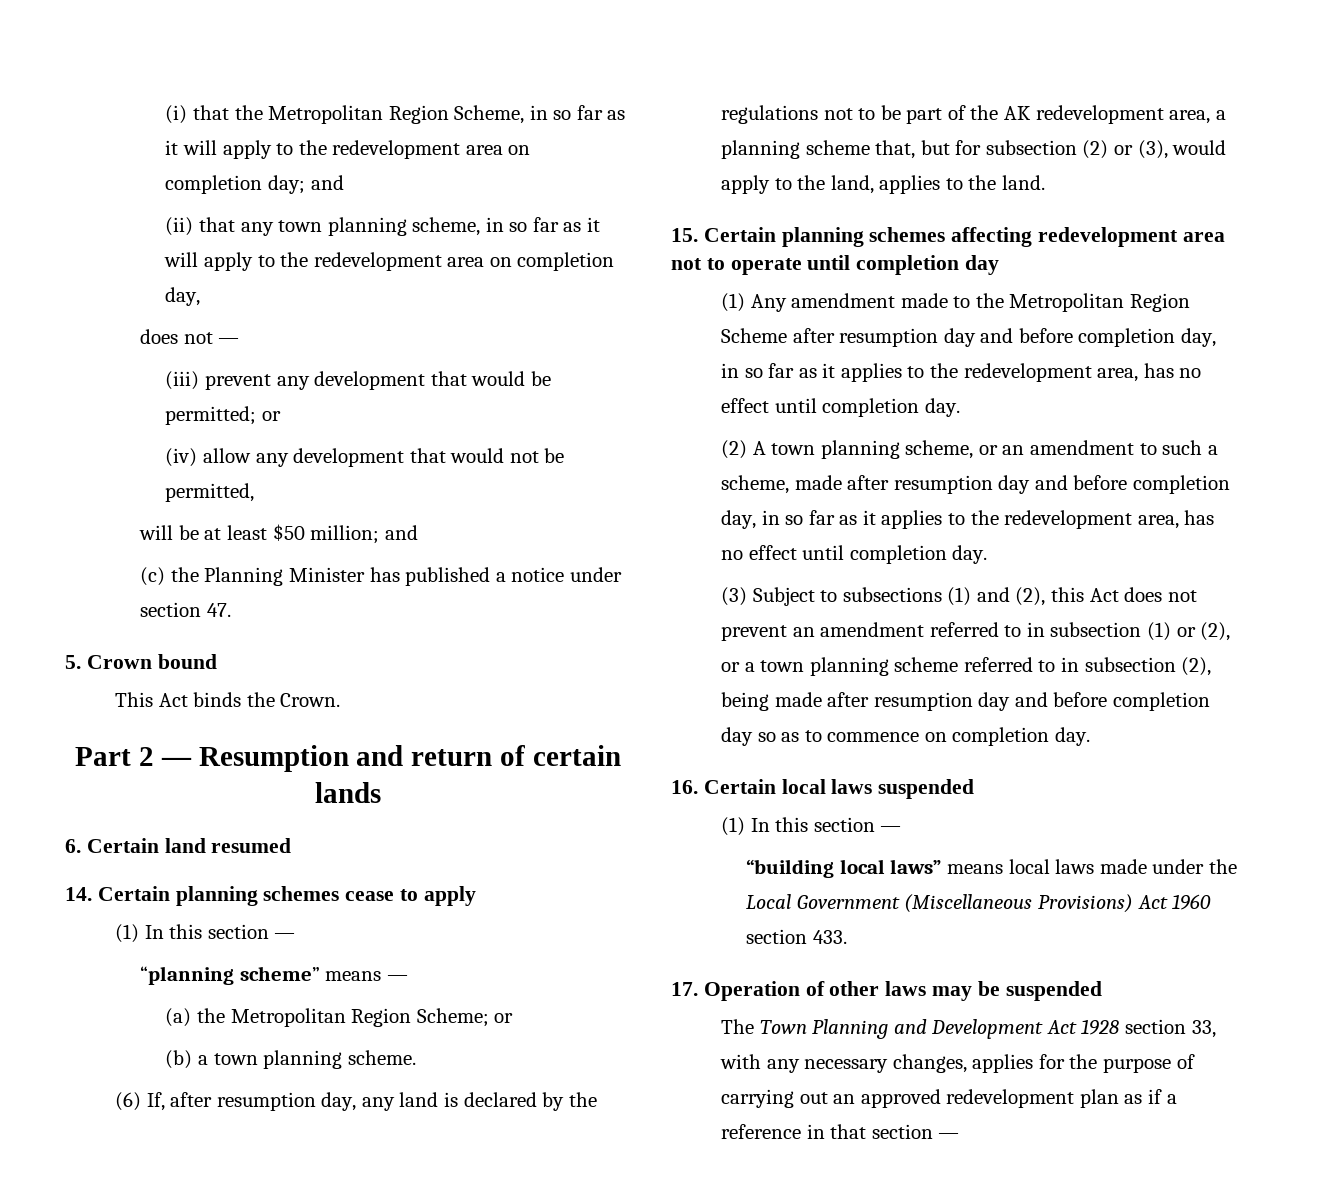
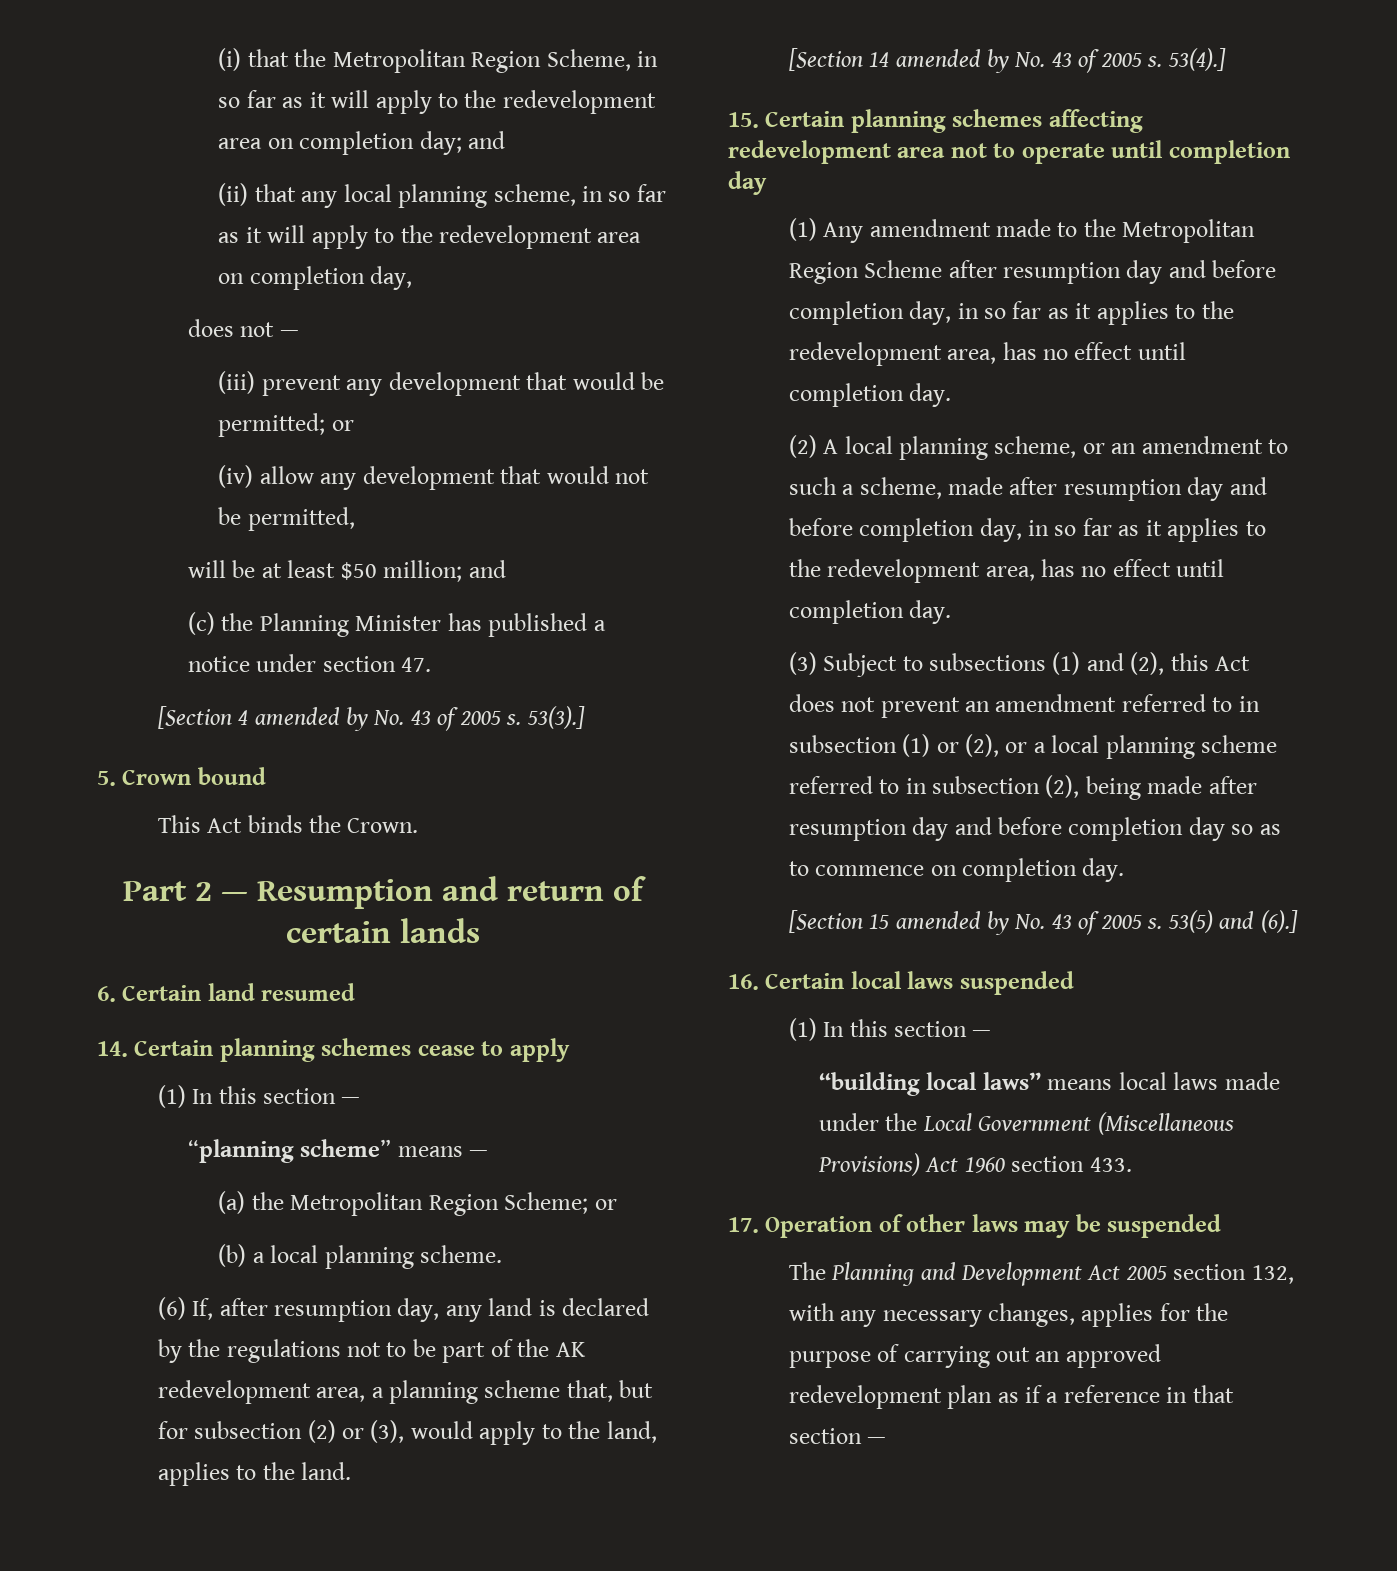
- (ii) that any town planning scheme, in so far as it will apply to the redevelopment area on completion day,
+ (ii) that any local planning scheme, in so far as it will apply to the redevelopment area on completion day,
+ [Section 4 amended by No. 43 of 2005 s. 53(3).]
- (b) a town planning scheme.
+ (b) a local planning scheme.
+ [Section 14 amended by No. 43 of 2005 s. 53(4).]
- (2) A town planning scheme, or an amendment to such a scheme, made after resumption day and before completion day, in so far as it applies to the redevelopment area, has no effect until completion day.
+ (2) A local planning scheme, or an amendment to such a scheme, made after resumption day and before completion day, in so far as it applies to the redevelopment area, has no effect until completion day.
- (3) Subject to subsections (1) and (2), this Act does not prevent an amendment referred to in subsection (1) or (2), or a town planning scheme referred to in subsection (2), being made after resumption day and before completion day so as to commence on completion day.
+ (3) Subject to subsections (1) and (2), this Act does not prevent an amendment referred to in subsection (1) or (2), or a local planning scheme referred to in subsection (2), being made after resumption day and before completion day so as to commence on completion day.
+ [Section 15 amended by No. 43 of 2005 s. 53(5) and (6).]
- The Town Planning and Development Act 1928 section 33, with any necessary changes, applies for the purpose of carrying out an approved redevelopment plan as if a reference in that section —
+ The Planning and Development Act 2005 section 132, with any necessary changes, applies for the purpose of carrying out an approved redevelopment plan as if a reference in that section —

